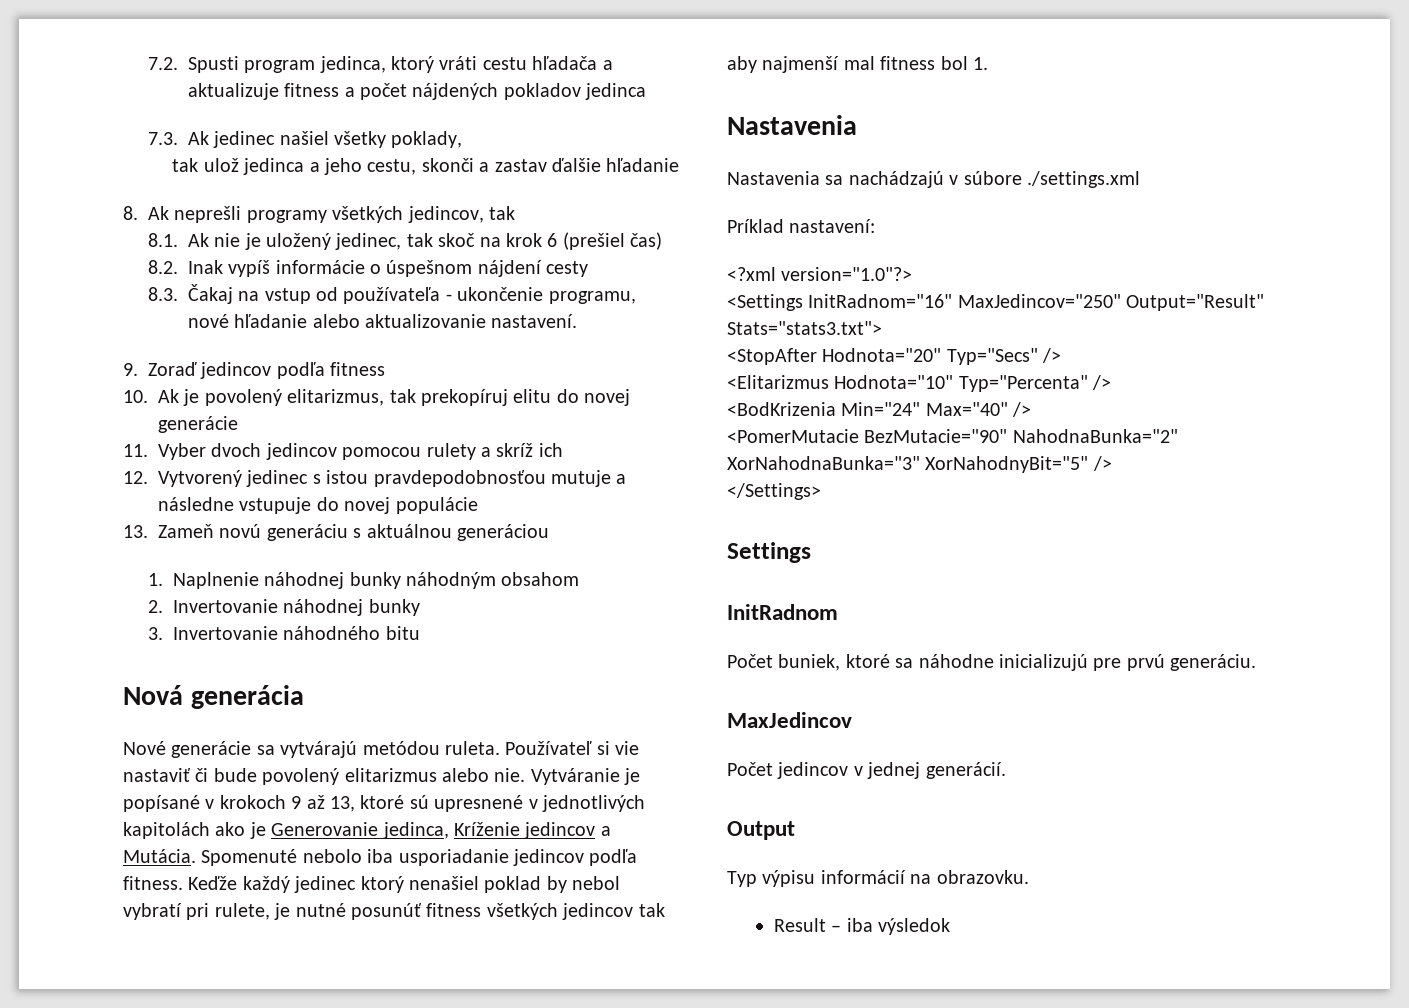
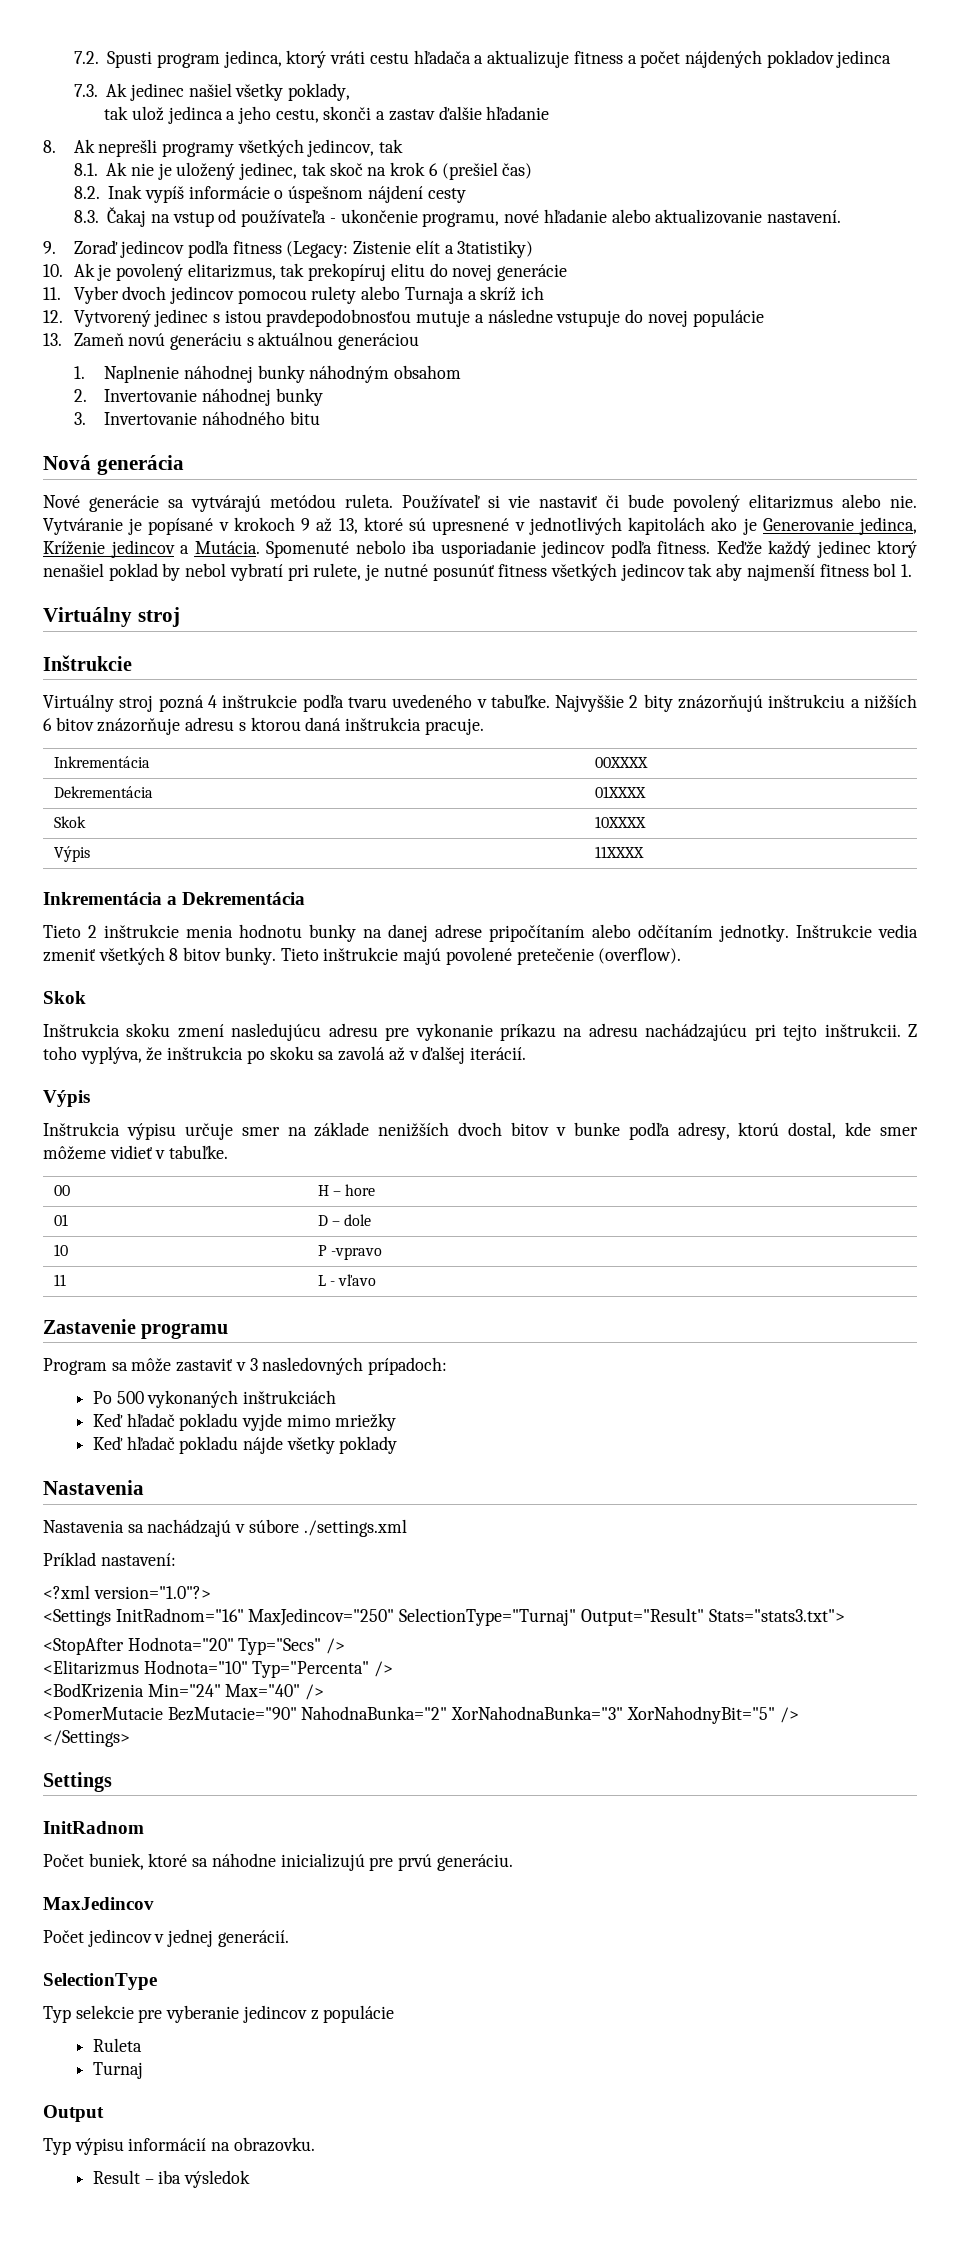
- 9. Zoraď jedincov podľa fitness
+ 9. Zoraď jedincov podľa fitness (Legacy: Zistenie elít a 3tatistiky)
- 11. Vyber dvoch jedincov pomocou rulety a skríž ich
+ 11. Vyber dvoch jedincov pomocou rulety alebo Turnaja a skríž ich
- Keďže každý jedinec ktorý nenašiel poklad by nebol vybratí pri rulete, je nutné posunúť fitness všetkých jedincov tak aby najmenší mal fitness bol 1.
+ Keďže každý jedinec ktorý nenašiel poklad by nebol vybratí pri rulete, je nutné posunúť fitness všetkých jedincov tak aby najmenší fitness bol 1.
+ Virtuálny stroj
+ Inštrukcie
+ Virtuálny stroj pozná 4 inštrukcie podľa tvaru uvedeného v tabuľke. Najvyššie 2 bity znázorňujú inštrukciu a nižších 6 bitov znázorňuje adresu s ktorou daná inštrukcia pracuje.
+ Inkrementácia | 00XXXX
+ Dekrementácia | 01XXXX
+ Skok | 10XXXX
+ Výpis | 11XXXX
+ Inkrementácia a Dekrementácia
+ Tieto 2 inštrukcie menia hodnotu bunky na danej adrese pripočítaním alebo odčítaním jednotky. Inštrukcie vedia zmeniť všetkých 8 bitov bunky. Tieto inštrukcie majú povolené pretečenie (overflow).
+ Skok
+ Inštrukcia skoku zmení nasledujúcu adresu pre vykonanie príkazu na adresu nachádzajúcu pri tejto inštrukcii. Z toho vyplýva, že inštrukcia po skoku sa zavolá až v ďalšej iterácií.
+ Výpis
+ Inštrukcia výpisu určuje smer na základe nenižších dvoch bitov v bunke podľa adresy, ktorú dostal, kde smer môžeme vidieť v tabuľke.
+ 00 | H – hore
+ 01 | D – dole
+ 10 | P -vpravo
+ 11 | L - vľavo
+ Zastavenie programu
+ Program sa môže zastaviť v 3 nasledovných prípadoch:
+ Po 500 vykonaných inštrukciách
+ Keď hľadač pokladu vyjde mimo mriežky
+ Keď hľadač pokladu nájde všetky poklady
- <Settings InitRadnom="16" MaxJedincov="250" Output="Result" Stats="stats3.txt">
+ <Settings InitRadnom="16" MaxJedincov="250" SelectionType="Turnaj" Output="Result" Stats="stats3.txt">
+ SelectionType
+ Typ selekcie pre vyberanie jedincov z populácie
+ Ruleta
+ Turnaj

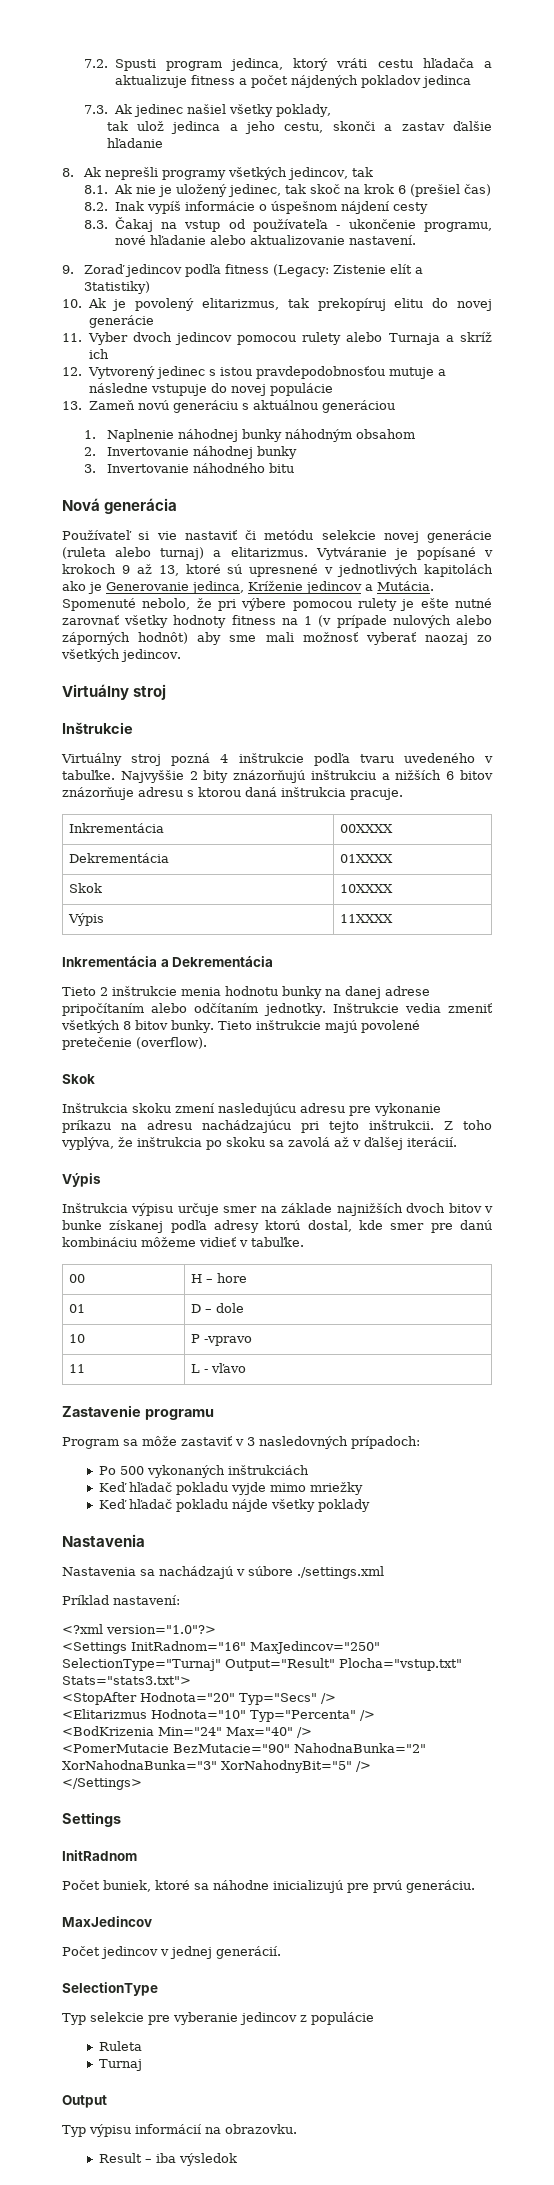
- Nové generácie sa vytvárajú metódou ruleta. Používateľ si vie nastaviť či bude povolený elitarizmus alebo nie.
+ Používateľ si vie nastaviť či metódu selekcie novej generácie (ruleta alebo turnaj) a elitarizmus.
- Spomenuté nebolo iba usporiadanie jedincov podľa fitness. Keďže každý jedinec ktorý nenašiel poklad by nebol vybratí pri rulete, je nutné posunúť fitness všetkých jedincov tak aby najmenší fitness bol 1.
+ Spomenuté nebolo, že pri výbere pomocou rulety je ešte nutné zarovnať všetky hodnoty fitness na 1 (v prípade nulových alebo záporných hodnôt) aby sme mali možnosť vyberať naozaj zo všetkých jedincov.
- Inštrukcia výpisu určuje smer na základe nenižších dvoch bitov v bunke podľa adresy, ktorú dostal, kde smer môžeme vidieť v tabuľke.
+ Inštrukcia výpisu určuje smer na základe najnižších dvoch bitov v bunke získanej podľa adresy ktorú dostal, kde smer pre danú kombináciu môžeme vidieť v tabuľke.
- <Settings InitRadnom="16" MaxJedincov="250" SelectionType="Turnaj" Output="Result" Stats="stats3.txt">
+ <Settings InitRadnom="16" MaxJedincov="250" SelectionType="Turnaj" Output="Result" Plocha="vstup.txt" Stats="stats3.txt">

